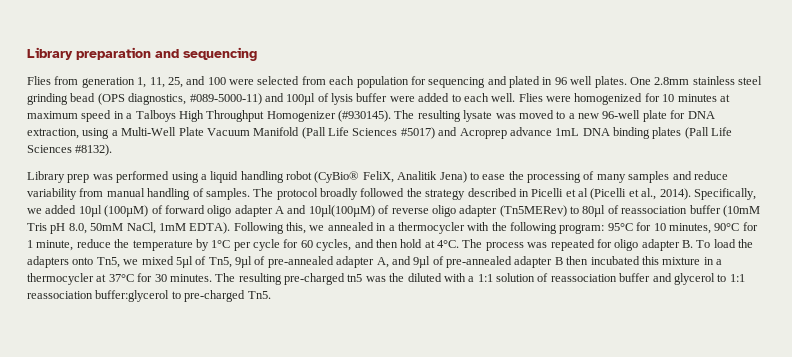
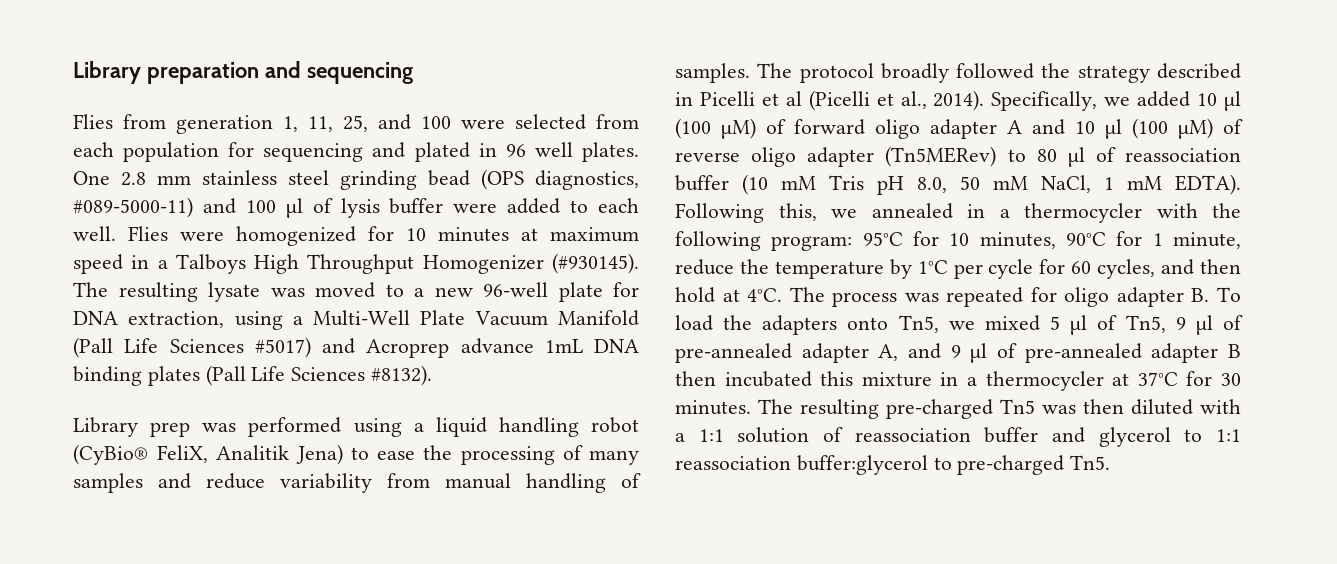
- One 2.8mm stainless steel grinding bead (OPS diagnostics, #089-5000-11) and 100µl of lysis buffer were added to each well.
+ One 2.8 mm stainless steel grinding bead (OPS diagnostics, #089-5000-11) and 100 µl of lysis buffer were added to each well.
- Specifically, we added 10µl (100µM) of forward oligo adapter A and 10µl(100µM) of reverse oligo adapter (Tn5MERev) to 80µl of reassociation buffer (10mM Tris pH 8.0, 50mM NaCl, 1mM EDTA).
+ Specifically, we added 10 µl (100 µM) of forward oligo adapter A and 10 µl (100 µM) of reverse oligo adapter (Tn5MERev) to 80 µl of reassociation buffer (10 mM Tris pH 8.0, 50 mM NaCl, 1 mM EDTA).
- The process was repeated for oligo adapter B. To load the adapters onto Tn5, we mixed 5µl of Tn5, 9µl of pre-annealed adapter A, and 9µl of pre-annealed adapter B then incubated this mixture in a thermocycler at 37°C for 30 minutes.
+ The process was repeated for oligo adapter B. To load the adapters onto Tn5, we mixed 5 µl of Tn5, 9 µl of pre-annealed adapter A, and 9 µl of pre-annealed adapter B then incubated this mixture in a thermocycler at 37°C for 30 minutes.
- The resulting pre-charged tn5 was the diluted with a 1:1 solution of reassociation buffer and glycerol to 1:1 reassociation buffer:glycerol to pre-charged Tn5.
+ The resulting pre-charged Tn5 was then diluted with a 1:1 solution of reassociation buffer and glycerol to 1:1 reassociation buffer:glycerol to pre-charged Tn5.

